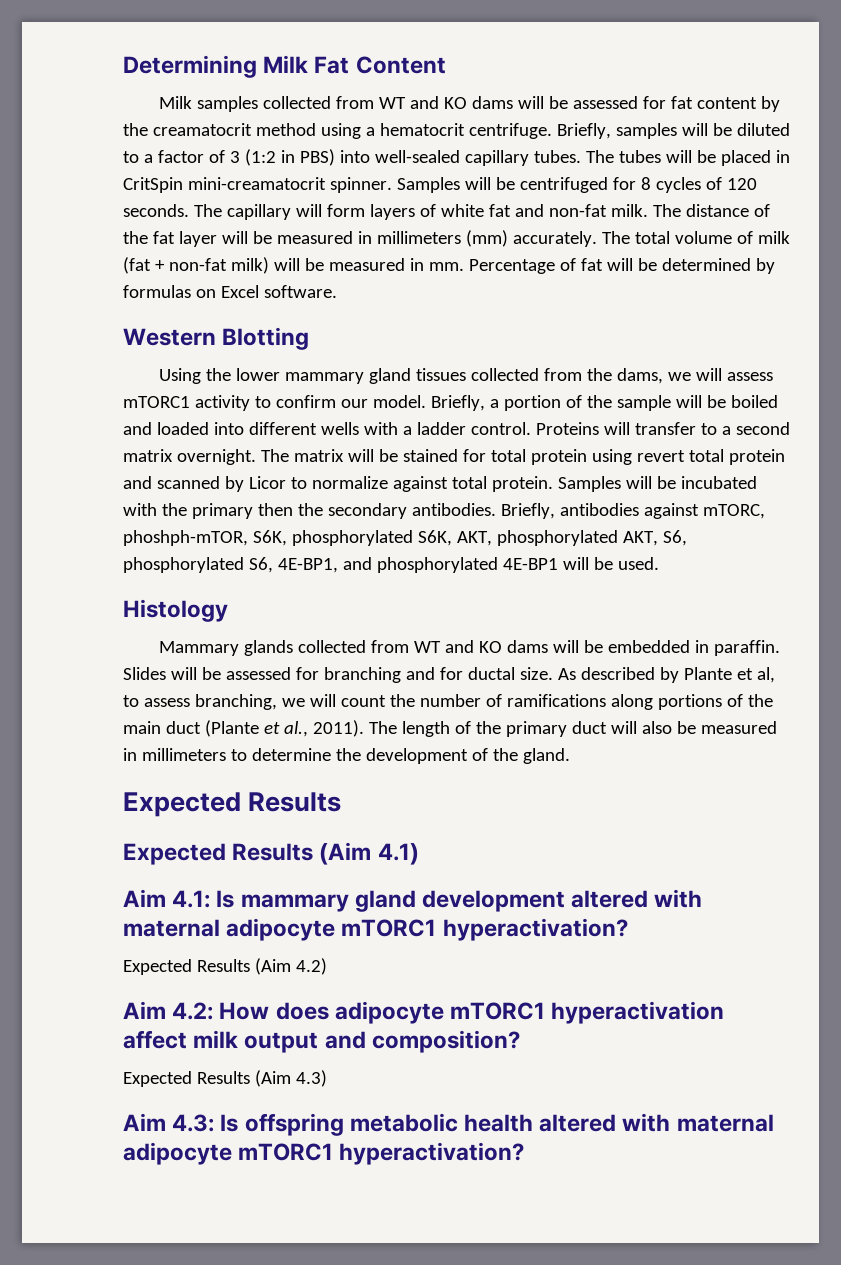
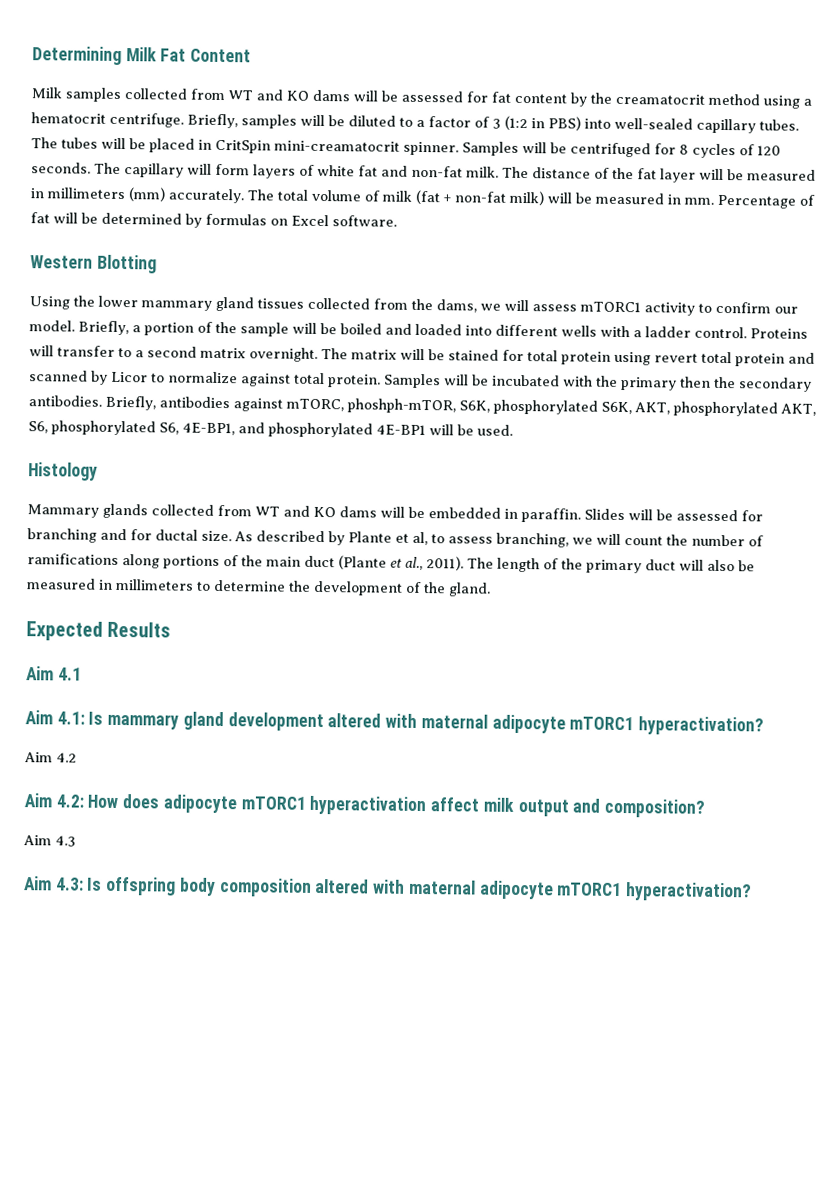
- Expected Results (Aim 4.1)
+ Aim 4.1
- Expected Results (Aim 4.2)
+ Aim 4.2
- Expected Results (Aim 4.3)
+ Aim 4.3
- Aim 4.3: Is offspring metabolic health altered with maternal adipocyte mTORC1 hyperactivation?
+ Aim 4.3: Is offspring body composition altered with maternal adipocyte mTORC1 hyperactivation?

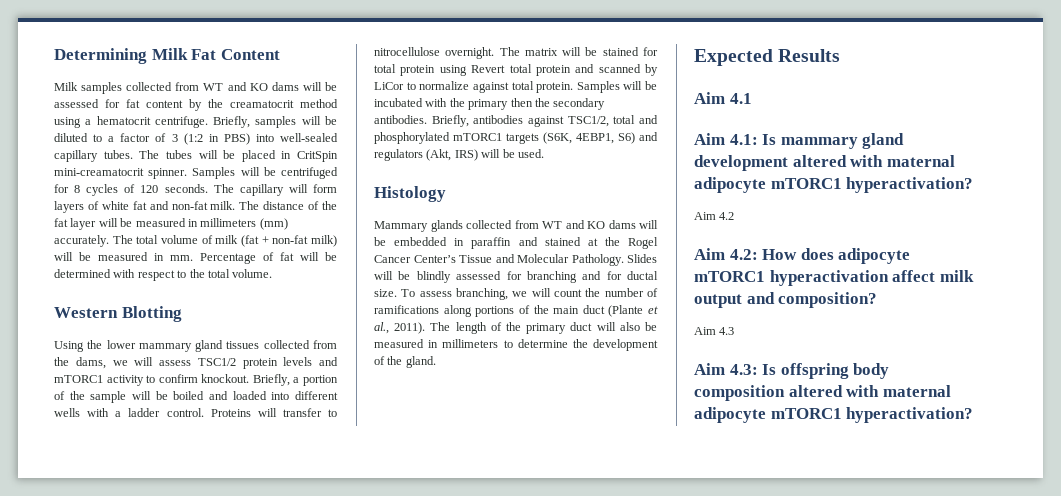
- Percentage of fat will be determined by formulas on Excel software.
+ Percentage of fat will be determined with respect to the total volume.
- Using the lower mammary gland tissues collected from the dams, we will assess mTORC1 activity to confirm our model.
+ Using the lower mammary gland tissues collected from the dams, we will assess TSC1/2 protein levels and mTORC1 activity to confirm knockout.
- Proteins will transfer to a second matrix overnight.
+ Proteins will transfer to nitrocellulose overnight.
- The matrix will be stained for total protein using revert total protein and scanned by Licor to normalize against total protein.
+ The matrix will be stained for total protein using Revert total protein and scanned by LiCor to normalize against total protein.
- Briefly, antibodies against mTORC, phoshph-mTOR, S6K, phosphorylated S6K, AKT, phosphorylated AKT, S6, phosphorylated S6, 4E-BP1, and phosphorylated 4E-BP1 will be used.
+ Briefly, antibodies against TSC1/2, total and phosphorylated mTORC1 targets (S6K, 4EBP1, S6) and regulators (Akt, IRS) will be used.
- Mammary glands collected from WT and KO dams will be embedded in paraffin.
+ Mammary glands collected from WT and KO dams will be embedded in paraffin and stained at the Rogel Cancer Center’s Tissue and Molecular Pathology.
- Slides will be assessed for branching and for ductal size.
+ Slides will be blindly assessed for branching and for ductal size.
- As described by Plante et al, to assess branching, we will count the number of ramifications along portions of the main duct (Plante et al., 2011).
+ To assess branching, we will count the number of ramifications along portions of the main duct (Plante et al., 2011).

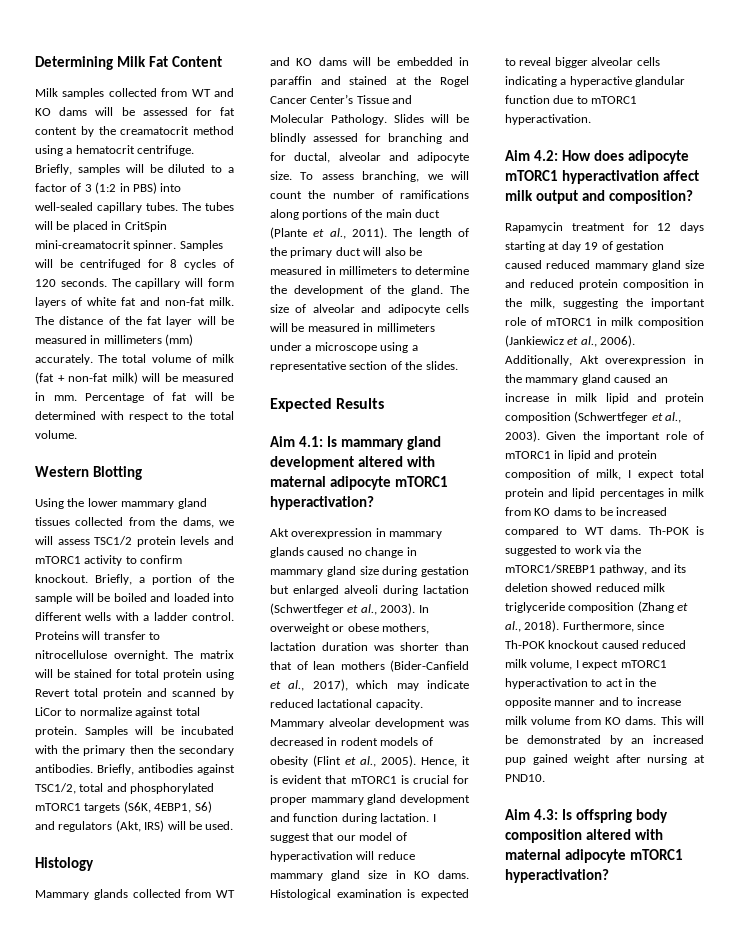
- Slides will be blindly assessed for branching and for ductal size.
+ Slides will be blindly assessed for branching and for ductal, alveolar and adipocyte size.
+ The size of alveolar and adipocyte cells will be measured in millimeters under a microscope using a representative section of the slides.
- Aim 4.1
- Aim 4.2
+ Akt overexpression in mammary glands caused no change in mammary gland size during gestation but enlarged alveoli during lactation (Schwertfeger et al., 2003). In overweight or obese mothers, lactation duration was shorter than that of lean mothers (Bider-Canfield et al., 2017), which may indicate reduced lactational capacity. Mammary alveolar development was decreased in rodent models of obesity (Flint et al., 2005). Hence, it is evident that mTORC1 is crucial for proper mammary gland development and function during lactation. I suggest that our model of hyperactivation will reduce mammary gland size in KO dams. Histological examination is expected to reveal bigger alveolar cells indicating a hyperactive glandular function due to mTORC1 hyperactivation.
- Aim 4.3
+ Rapamycin treatment for 12 days starting at day 19 of gestation caused reduced mammary gland size and reduced protein composition in the milk, suggesting the important role of mTORC1 in milk composition (Jankiewicz et al., 2006). Additionally, Akt overexpression in the mammary gland caused an increase in milk lipid and protein composition (Schwertfeger et al., 2003). Given the important role of mTORC1 in lipid and protein composition of milk, I expect total protein and lipid percentages in milk from KO dams to be increased compared to WT dams. Th-POK is suggested to work via the mTORC1/SREBP1 pathway, and its deletion showed reduced milk triglyceride composition (Zhang et al., 2018). Furthermore, since Th-POK knockout caused reduced milk volume, I expect mTORC1 hyperactivation to act in the opposite manner and to increase milk volume from KO dams. This will be demonstrated by an increased pup gained weight after nursing at PND10.

